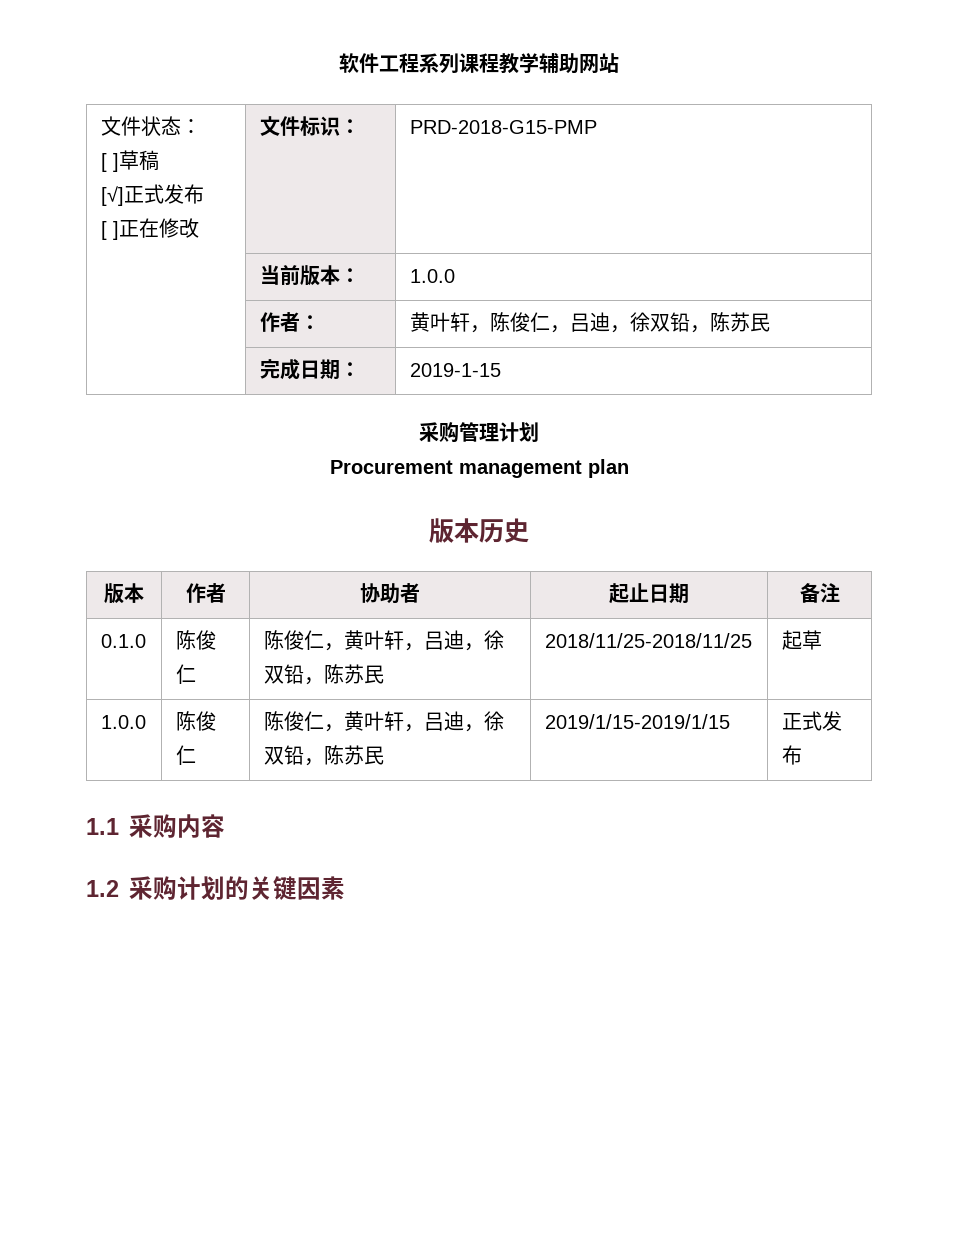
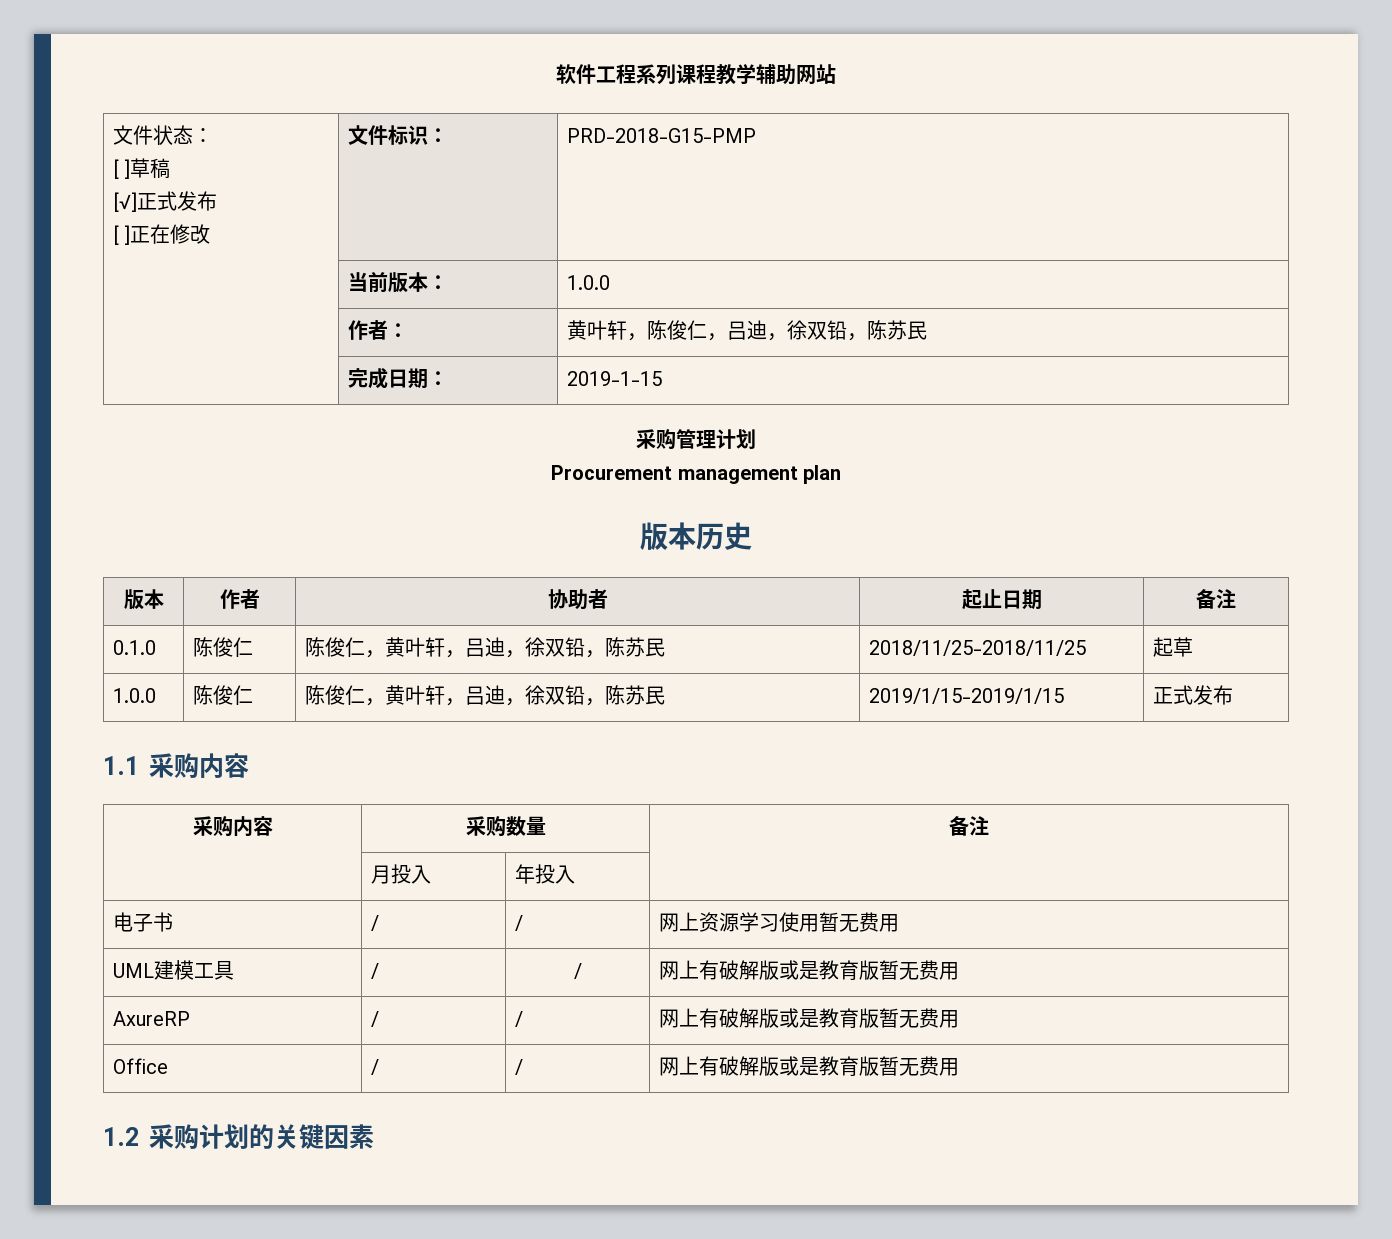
+ 采购内容 | 采购数量 | 备注
+ | 月投入 | 年投入 |
+ 电子书 | / | / | 网上资源学习使用暂无费用
+ UML建模工具 | / | / | 网上有破解版或是教育版暂无费用
+ AxureRP | / | / | 网上有破解版或是教育版暂无费用
+ Office | / | / | 网上有破解版或是教育版暂无费用

